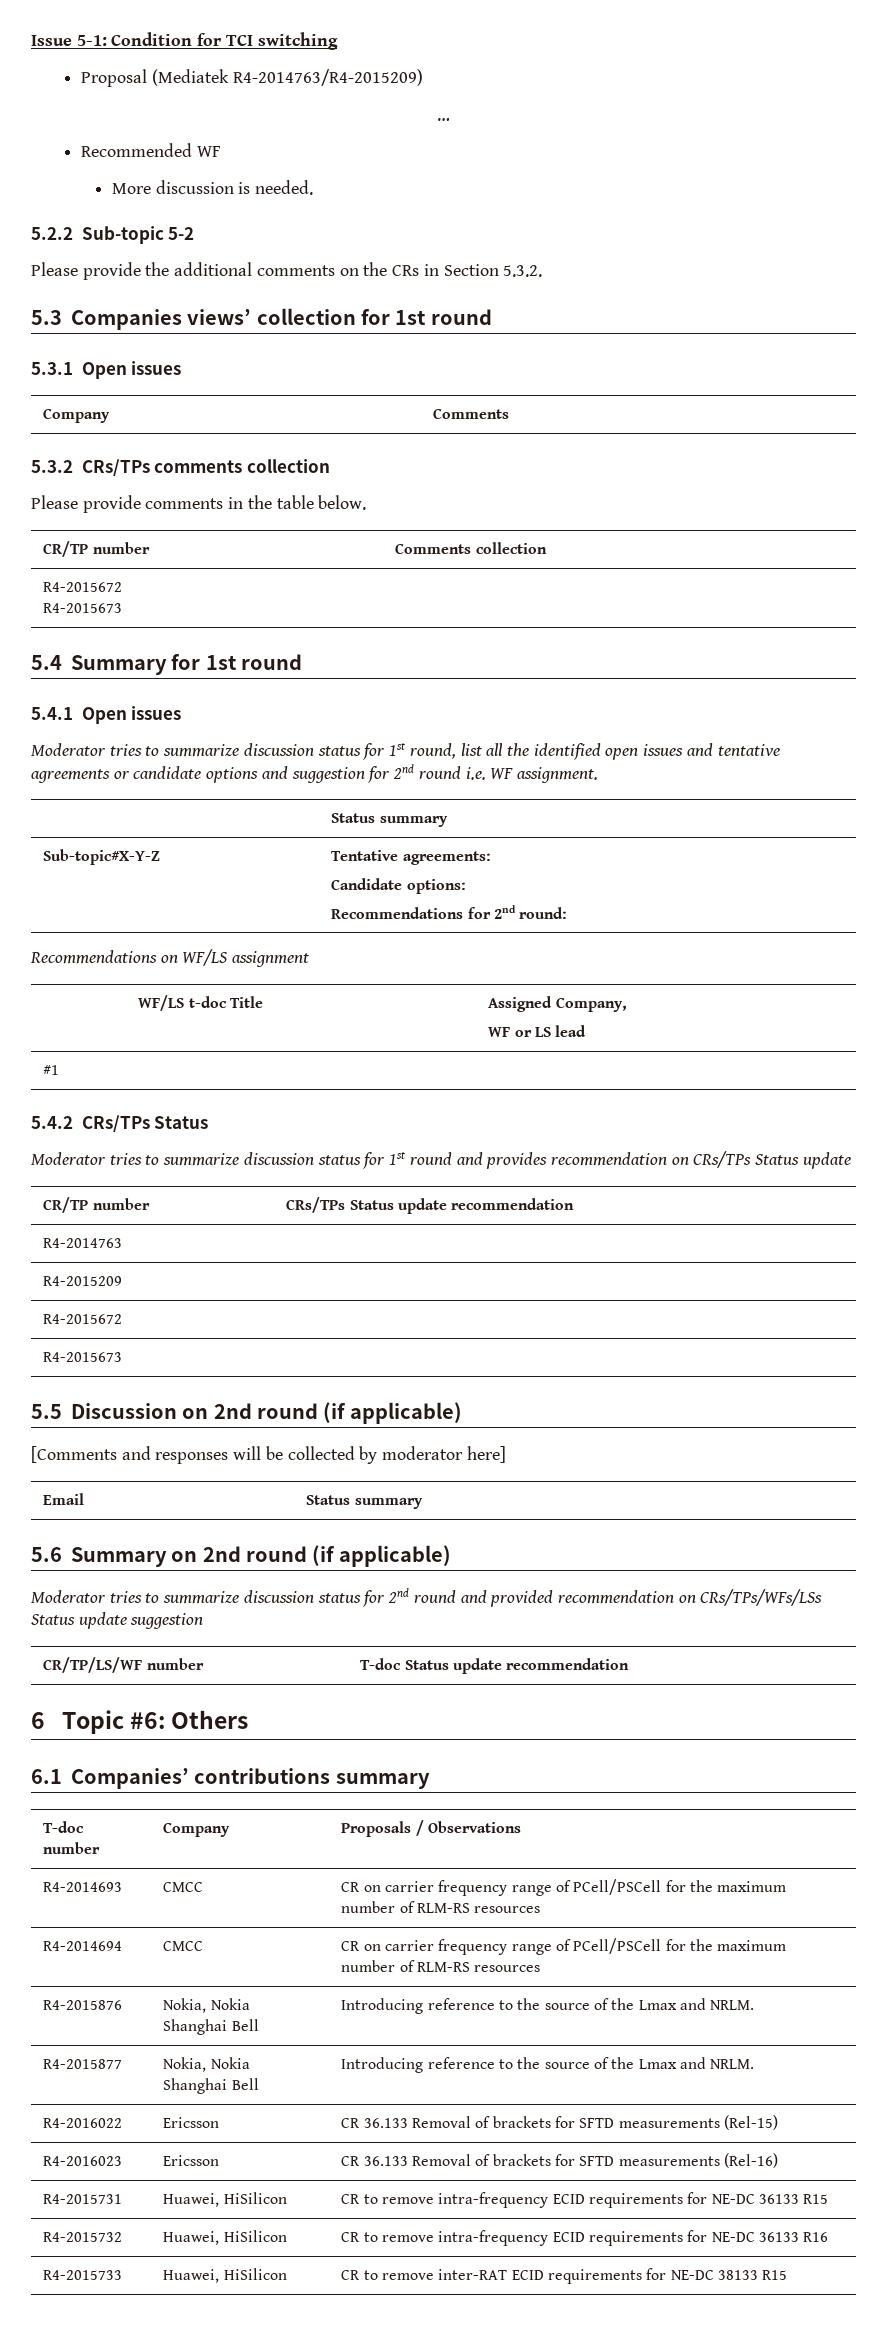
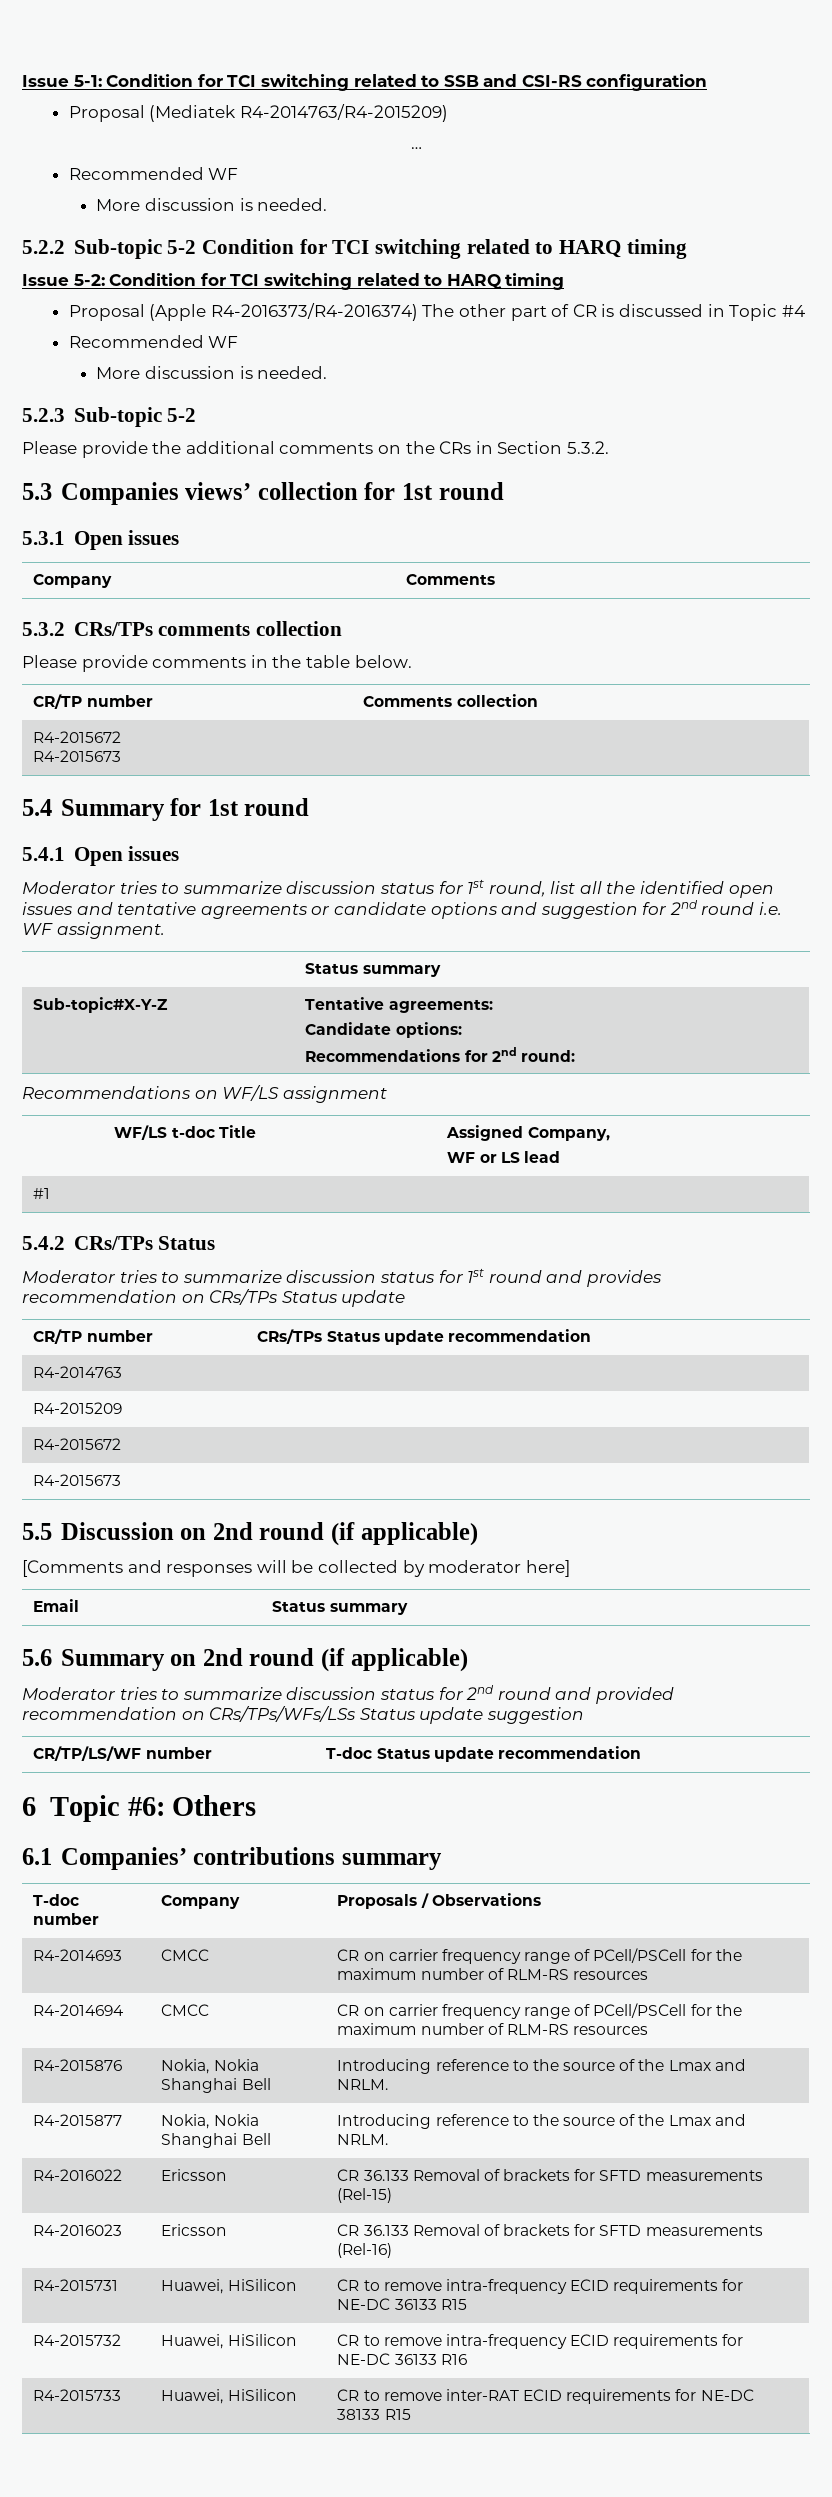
- Issue 5-1: Condition for TCI switching
+ Issue 5-1: Condition for TCI switching related to SSB and CSI-RS configuration
- 5.2.2 Sub-topic 5-2
+ 5.2.2 Sub-topic 5-2 Condition for TCI switching related to HARQ timing
+ Issue 5-2: Condition for TCI switching related to HARQ timing
+ Proposal (Apple R4-2016373/R4-2016374) The other part of CR is discussed in Topic #4
+ Recommended WF
+ More discussion is needed.
+ 5.2.3 Sub-topic 5-2

